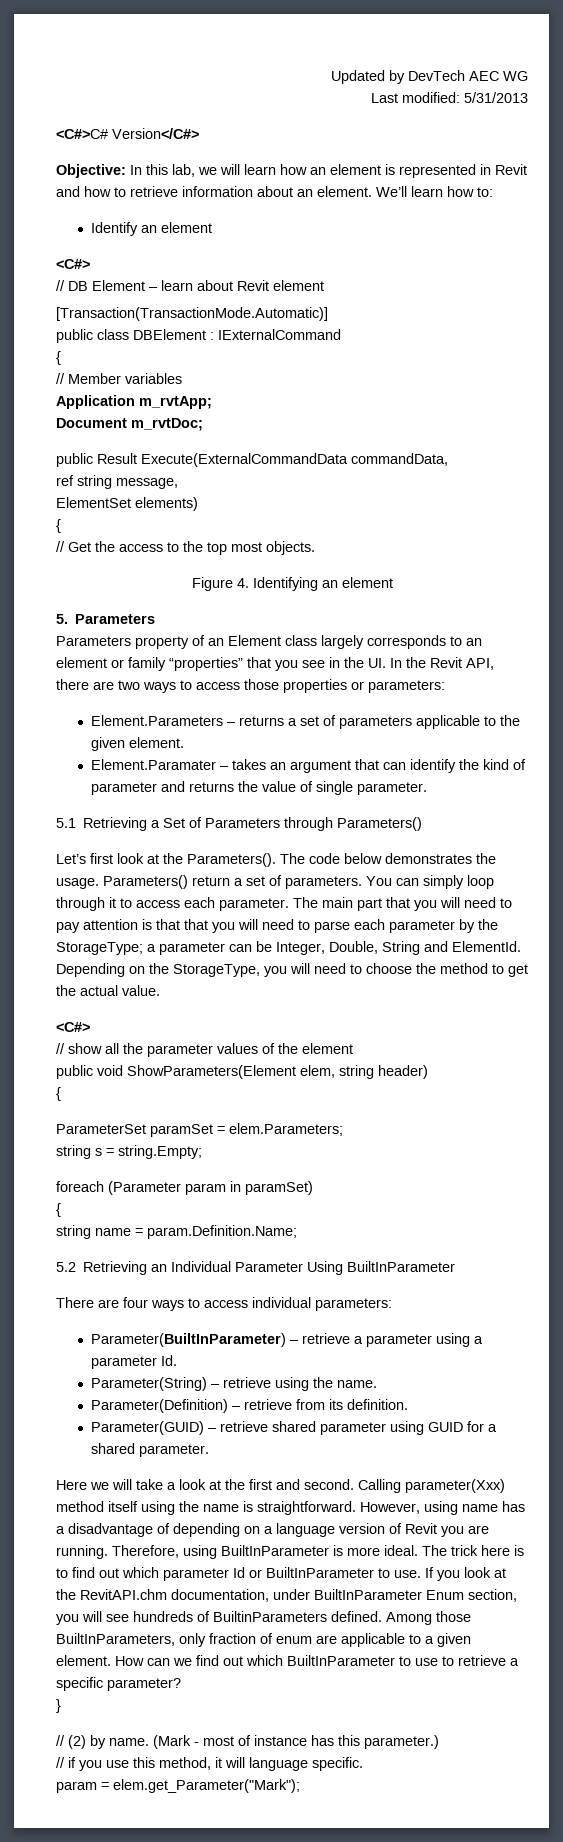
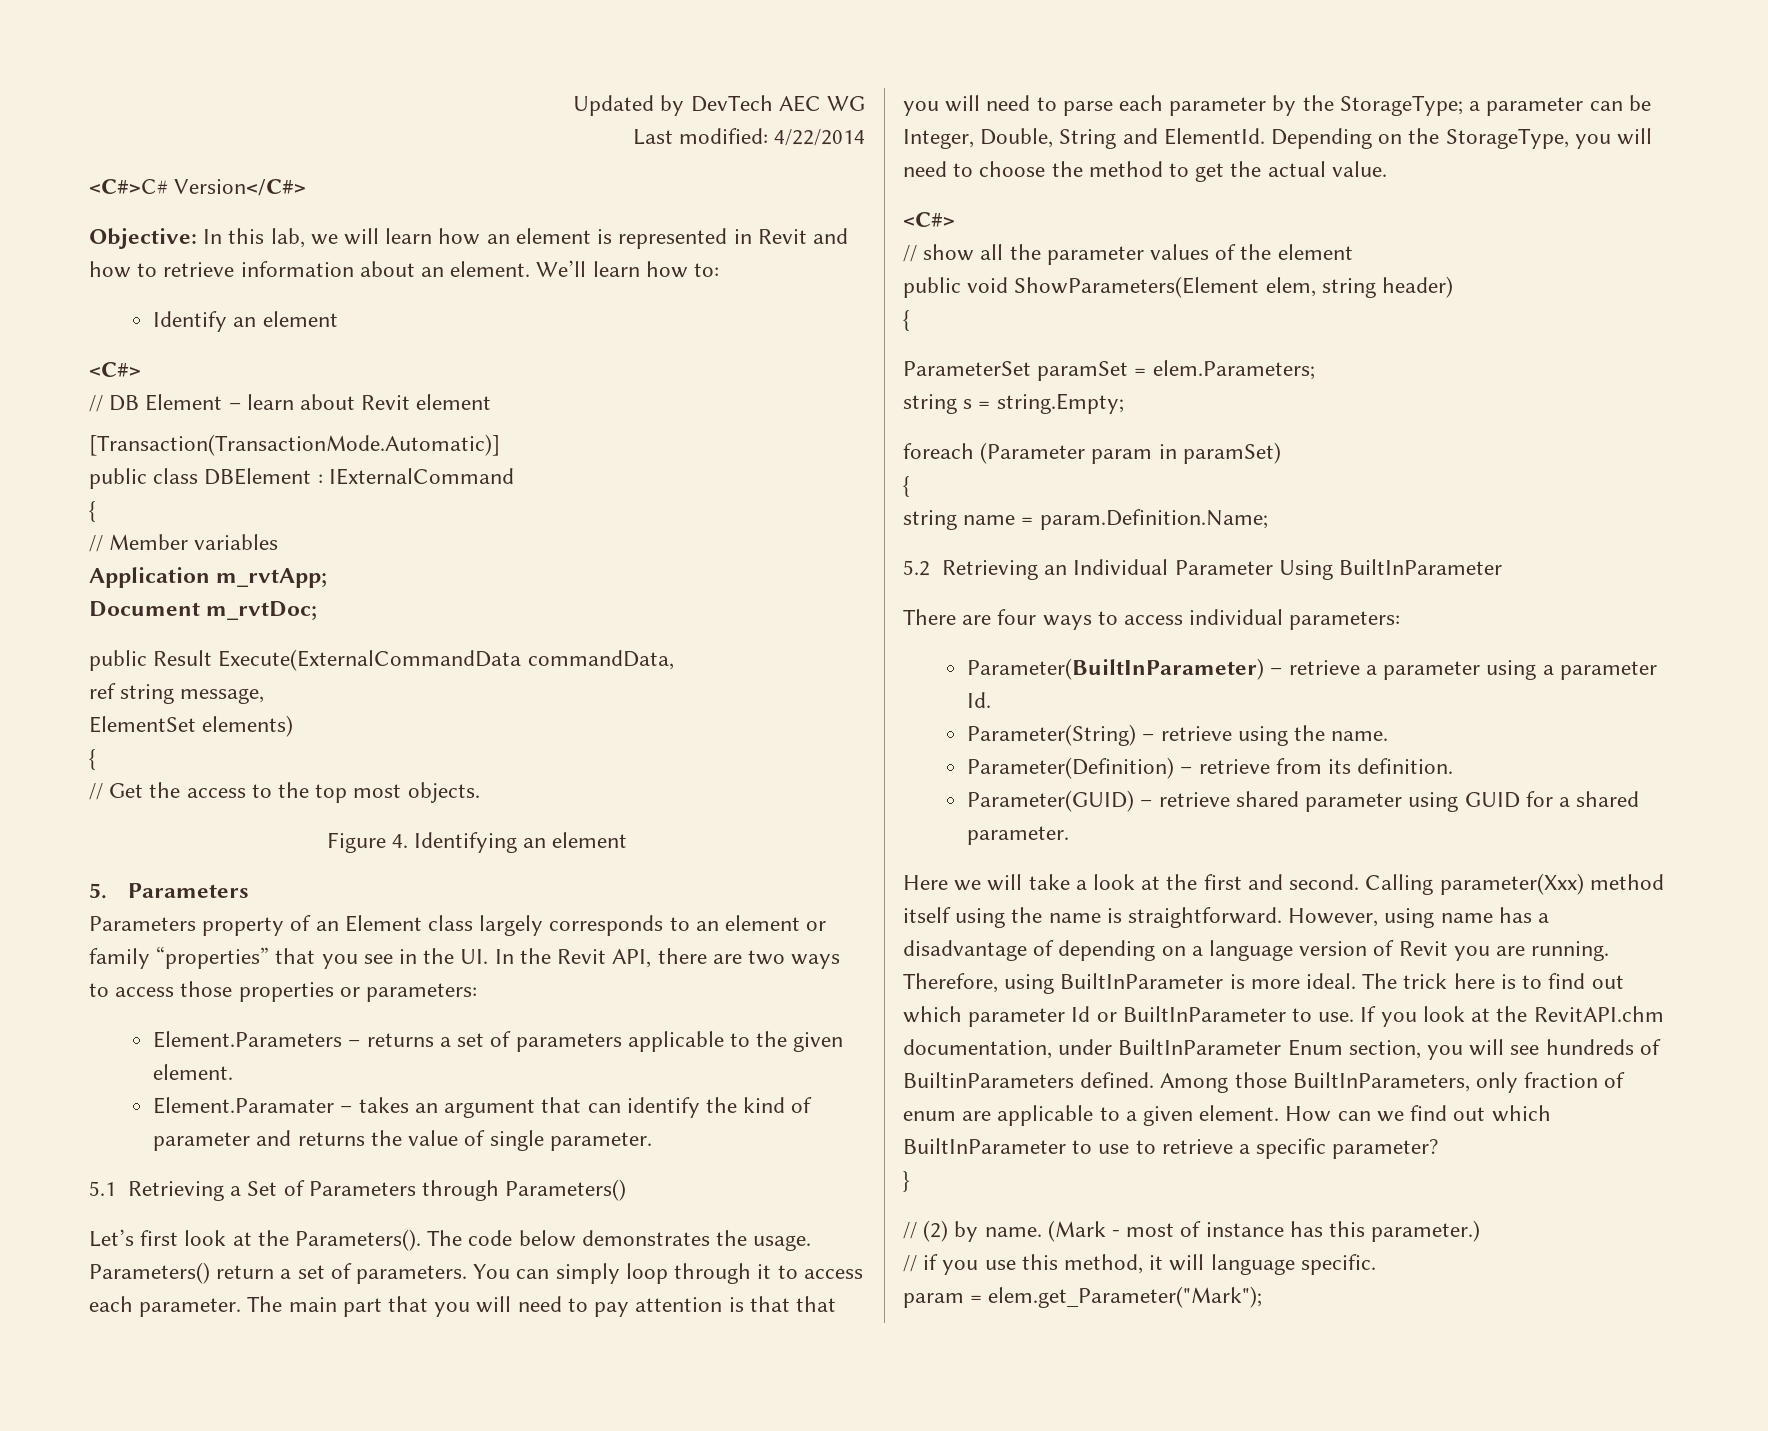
- Last modified: 5/31/2013
+ Last modified: 4/22/2014

